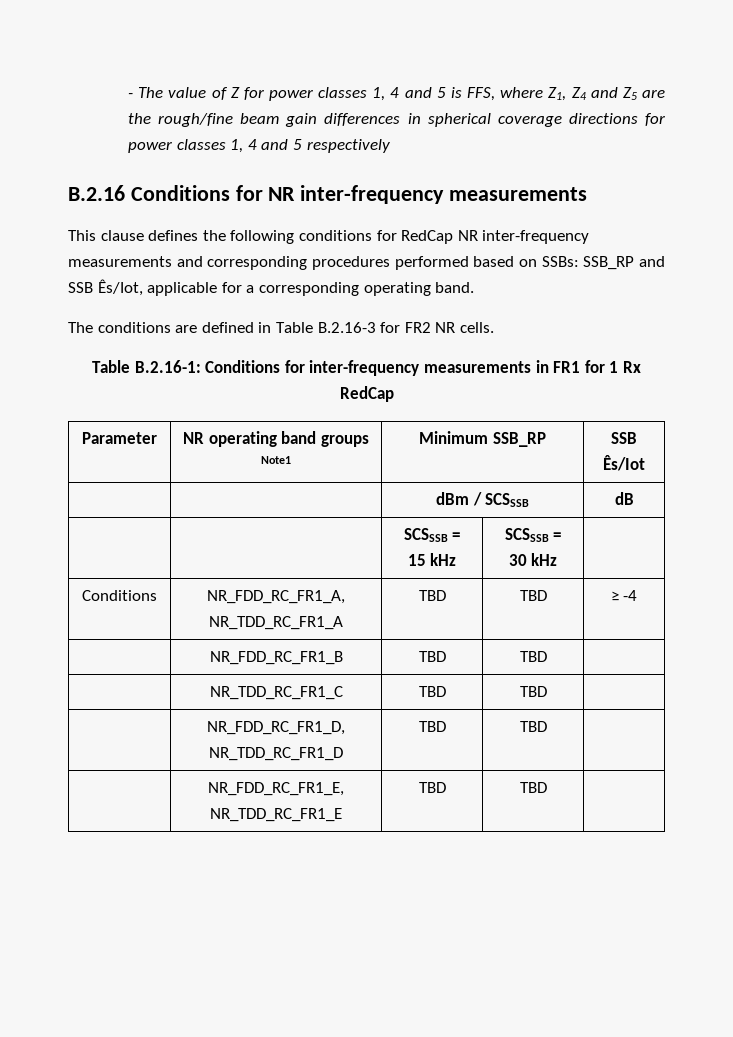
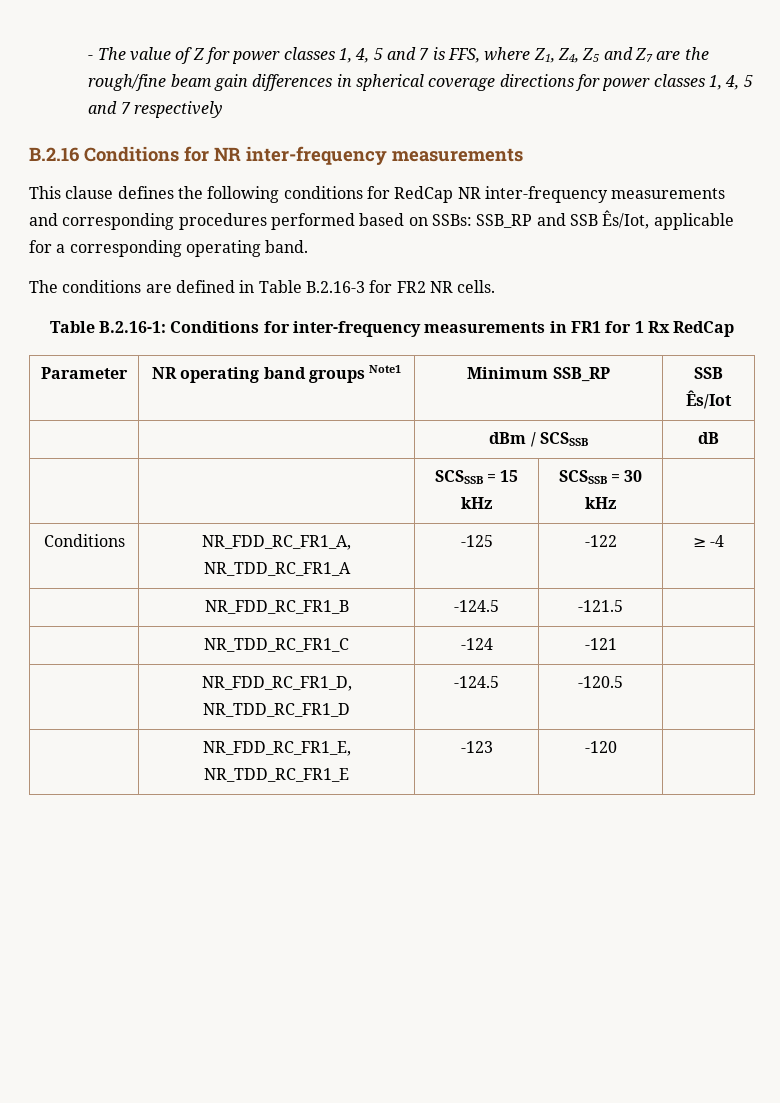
- - The value of Z for power classes 1, 4 and 5 is FFS, where Z1, Z4 and Z5 are the rough/fine beam gain differences in spherical coverage directions for power classes 1, 4 and 5 respectively
+ - The value of Z for power classes 1, 4, 5 and 7 is FFS, where Z1, Z4, Z5 and Z7 are the rough/fine beam gain differences in spherical coverage directions for power classes 1, 4, 5 and 7 respectively
- Conditions | NR_FDD_RC_FR1_A, NR_TDD_RC_FR1_A | TBD | TBD | ≥ -4
+ Conditions | NR_FDD_RC_FR1_A, NR_TDD_RC_FR1_A | -125 | -122 | ≥ -4
- | NR_FDD_RC_FR1_B | TBD | TBD |
+ | NR_FDD_RC_FR1_B | -124.5 | -121.5 |
- | NR_TDD_RC_FR1_C | TBD | TBD |
+ | NR_TDD_RC_FR1_C | -124 | -121 |
- | NR_FDD_RC_FR1_D, NR_TDD_RC_FR1_D | TBD | TBD |
+ | NR_FDD_RC_FR1_D, NR_TDD_RC_FR1_D | -124.5 | -120.5 |
- | NR_FDD_RC_FR1_E, NR_TDD_RC_FR1_E | TBD | TBD |
+ | NR_FDD_RC_FR1_E, NR_TDD_RC_FR1_E | -123 | -120 |

